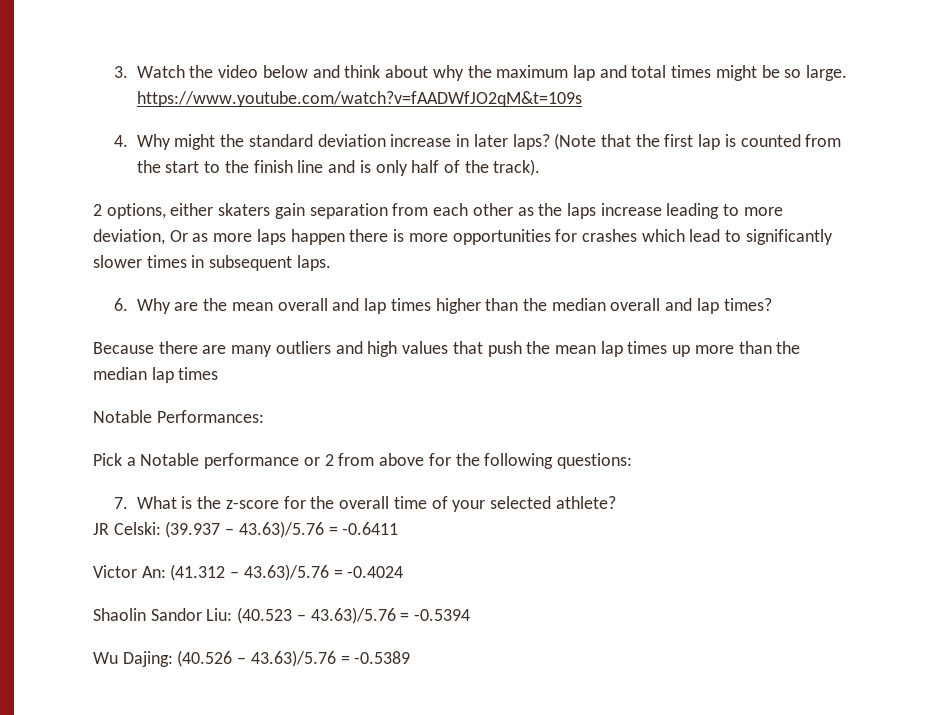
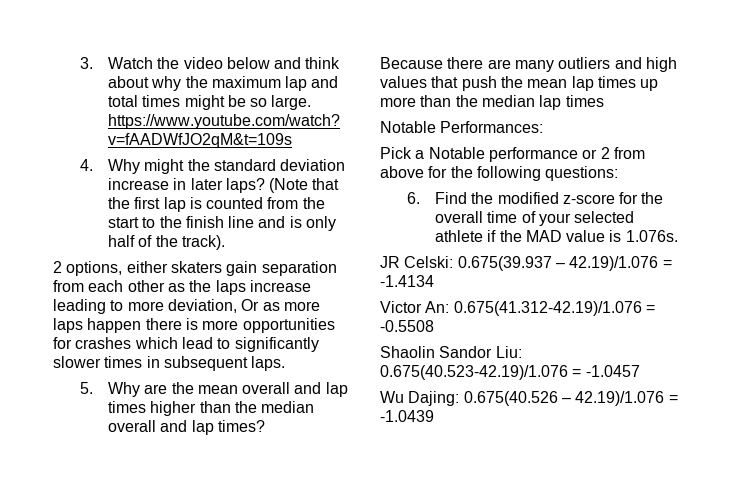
- 6. Why are the mean overall and lap times higher than the median overall and lap times?
+ 5. Why are the mean overall and lap times higher than the median overall and lap times?
- 7. What is the z-score for the overall time of your selected athlete?
- JR Celski: (39.937 – 43.63)/5.76 = -0.6411
- Victor An: (41.312 – 43.63)/5.76 = -0.4024
- Shaolin Sandor Liu: (40.523 – 43.63)/5.76 = -0.5394
- Wu Dajing: (40.526 – 43.63)/5.76 = -0.5389
+ 6. Find the modified z-score for the overall time of your selected athlete if the MAD value is 1.076s.
+ JR Celski: 0.675(39.937 – 42.19)/1.076 = -1.4134
+ Victor An: 0.675(41.312-42.19)/1.076 = -0.5508
+ Shaolin Sandor Liu: 0.675(40.523-42.19)/1.076 = -1.0457
+ Wu Dajing: 0.675(40.526 – 42.19)/1.076 = -1.0439

